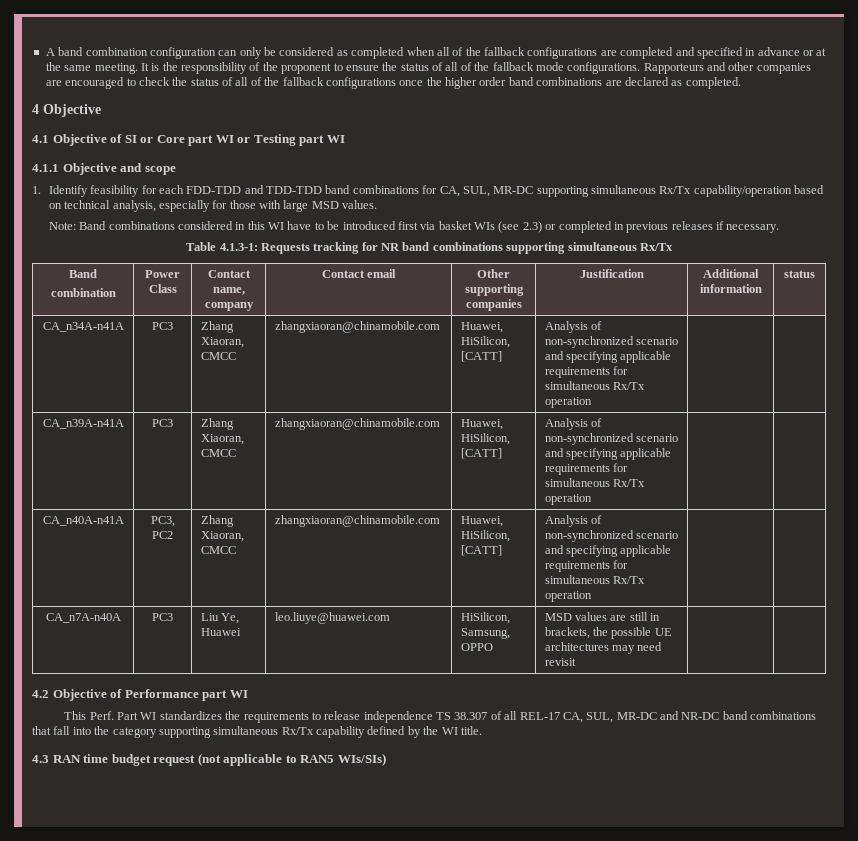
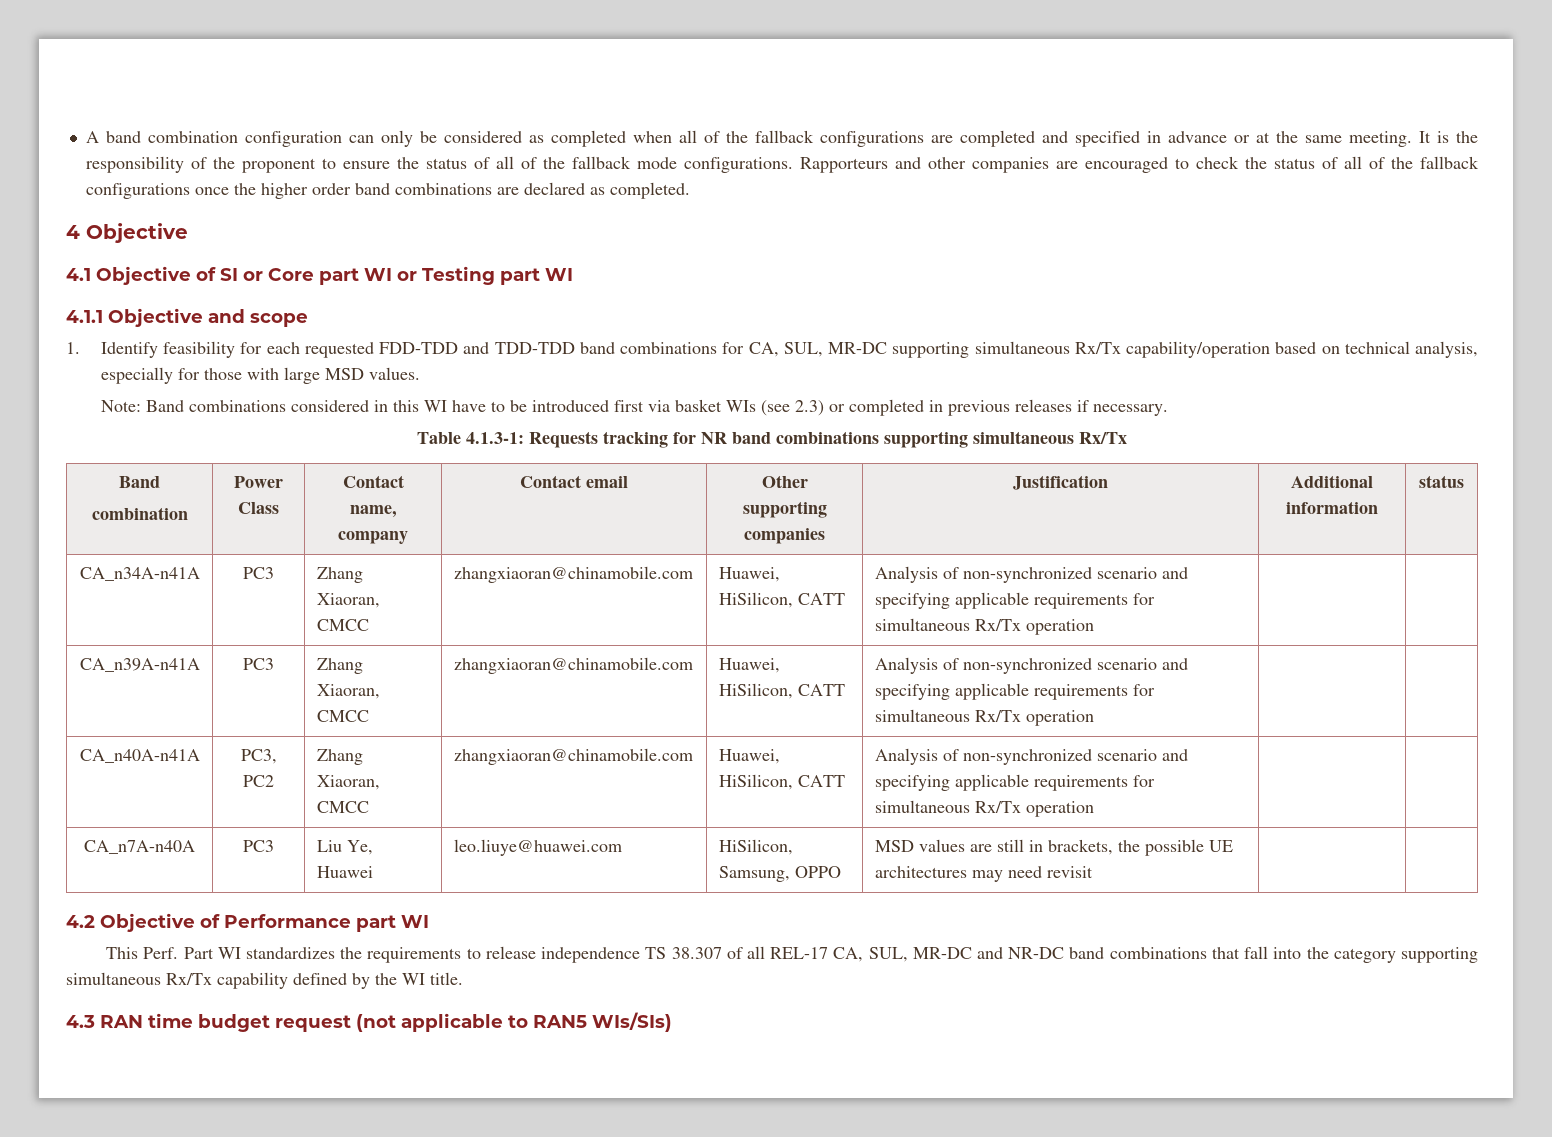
- 1. Identify feasibility for each FDD-TDD and TDD-TDD band combinations for CA, SUL, MR-DC supporting simultaneous Rx/Tx capability/operation based on technical analysis, especially for those with large MSD values.
+ 1. Identify feasibility for each requested FDD-TDD and TDD-TDD band combinations for CA, SUL, MR-DC supporting simultaneous Rx/Tx capability/operation based on technical analysis, especially for those with large MSD values.
- CA_n34A-n41A | PC3 | Zhang Xiaoran, CMCC | zhangxiaoran@chinamobile.com | Huawei, HiSilicon, [CATT] | Analysis of non-synchronized scenario and specifying applicable requirements for simultaneous Rx/Tx operation | |
+ CA_n34A-n41A | PC3 | Zhang Xiaoran, CMCC | zhangxiaoran@chinamobile.com | Huawei, HiSilicon, CATT | Analysis of non-synchronized scenario and specifying applicable requirements for simultaneous Rx/Tx operation | |
- CA_n39A-n41A | PC3 | Zhang Xiaoran, CMCC | zhangxiaoran@chinamobile.com | Huawei, HiSilicon, [CATT] | Analysis of non-synchronized scenario and specifying applicable requirements for simultaneous Rx/Tx operation | |
+ CA_n39A-n41A | PC3 | Zhang Xiaoran, CMCC | zhangxiaoran@chinamobile.com | Huawei, HiSilicon, CATT | Analysis of non-synchronized scenario and specifying applicable requirements for simultaneous Rx/Tx operation | |
- CA_n40A-n41A | PC3, PC2 | Zhang Xiaoran, CMCC | zhangxiaoran@chinamobile.com | Huawei, HiSilicon, [CATT] | Analysis of non-synchronized scenario and specifying applicable requirements for simultaneous Rx/Tx operation | |
+ CA_n40A-n41A | PC3, PC2 | Zhang Xiaoran, CMCC | zhangxiaoran@chinamobile.com | Huawei, HiSilicon, CATT | Analysis of non-synchronized scenario and specifying applicable requirements for simultaneous Rx/Tx operation | |

